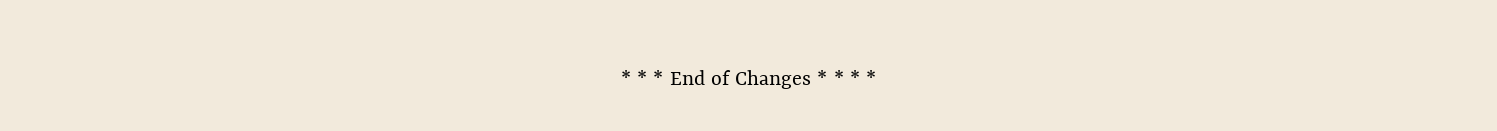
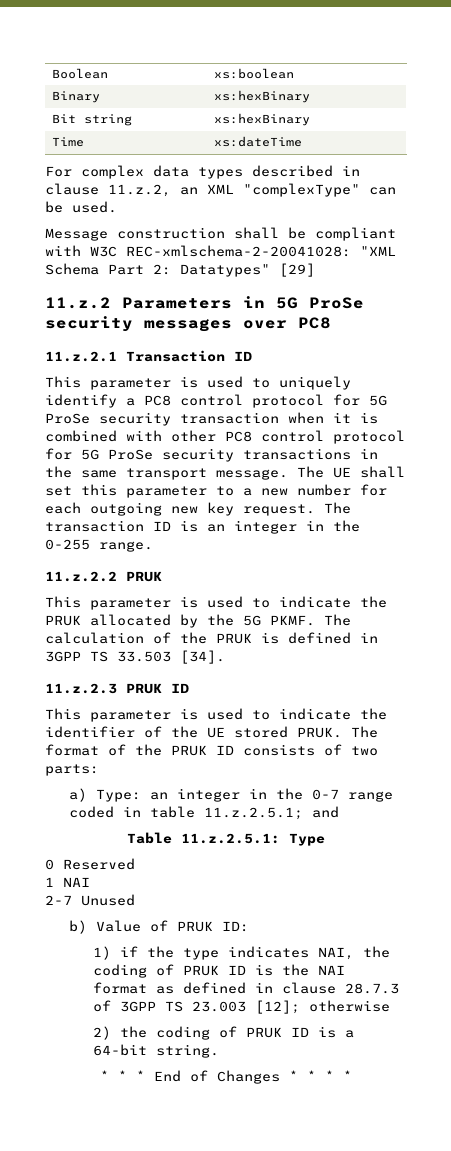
+ Boolean | xs:boolean
+ Binary | xs:hexBinary
+ Bit string | xs:hexBinary
+ Time | xs:dateTime
+ For complex data types described in clause 11.z.2, an XML "complexType" can be used.
+ Message construction shall be compliant with W3C REC-xmlschema-2-20041028: "XML Schema Part 2: Datatypes" [29]
+ 11.z.2 Parameters in 5G ProSe security messages over PC8
+ 11.z.2.1 Transaction ID
+ This parameter is used to uniquely identify a PC8 control protocol for 5G ProSe security transaction when it is combined with other PC8 control protocol for 5G ProSe security transactions in the same transport message. The UE shall set this parameter to a new number for each outgoing new key request. The transaction ID is an integer in the 0-255 range.
+ 11.z.2.2 PRUK
+ This parameter is used to indicate the PRUK allocated by the 5G PKMF. The calculation of the PRUK is defined in 3GPP TS 33.503 [34].
+ 11.z.2.3 PRUK ID
+ This parameter is used to indicate the identifier of the UE stored PRUK. The format of the PRUK ID consists of two parts:
+ a) Type: an integer in the 0-7 range coded in table 11.z.2.5.1; and
+ Table 11.z.2.5.1: Type
+ 0 Reserved
+ 1 NAI
+ 2-7 Unused
+ b) Value of PRUK ID:
+ 1) if the type indicates NAI, the coding of PRUK ID is the NAI format as defined in clause 28.7.3 of 3GPP TS 23.003 [12]; otherwise
+ 2) the coding of PRUK ID is a 64-bit string.

